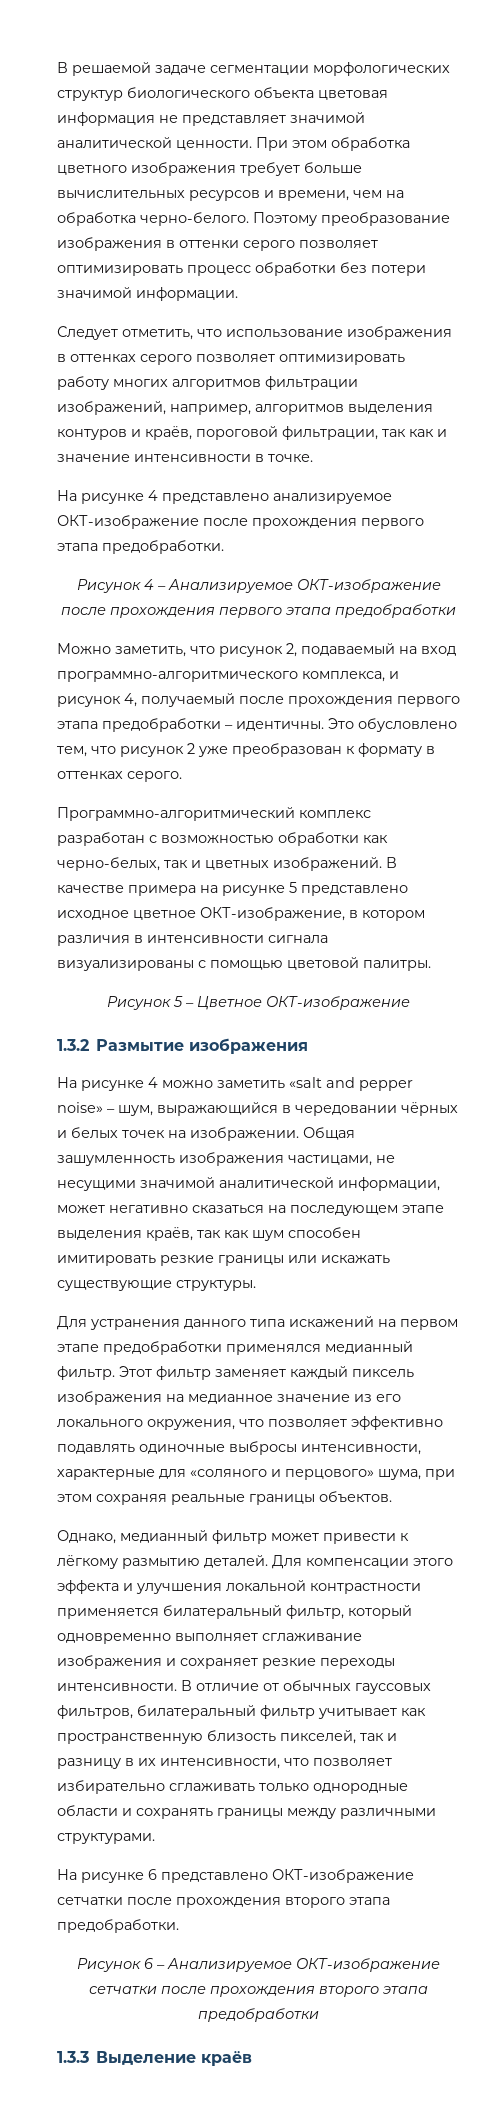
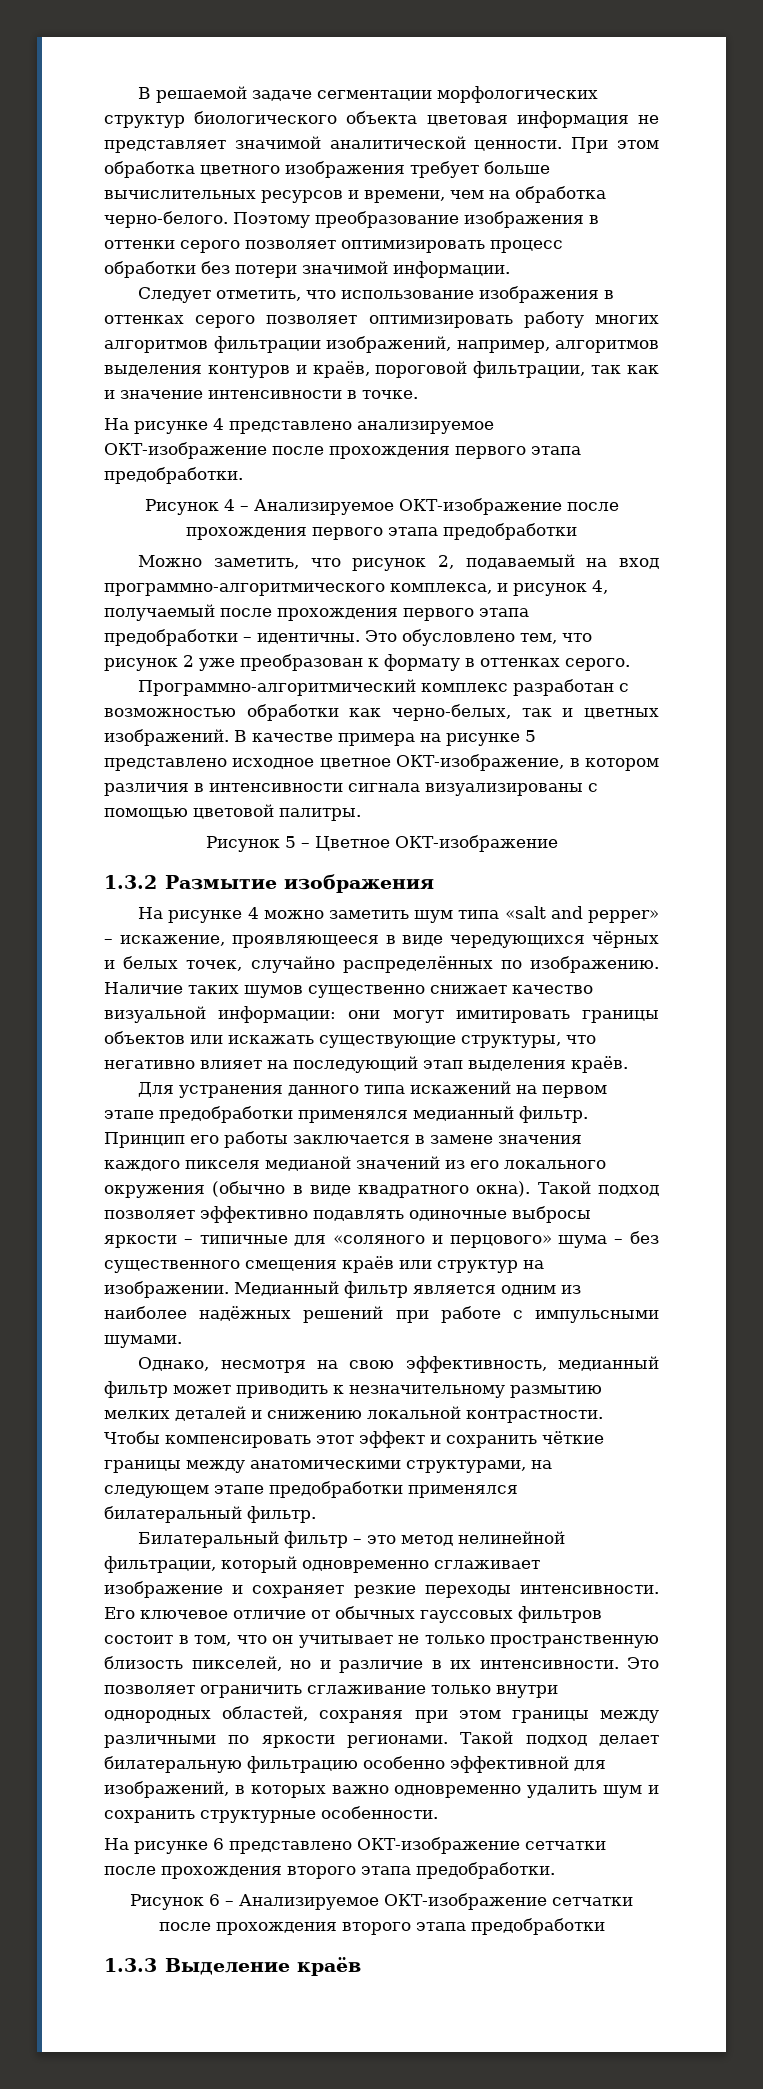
- На рисунке 4 можно заметить «salt and pepper noise» – шум, выражающийся в чередовании чёрных и белых точек на изображении. Общая зашумленность изображения частицами, не несущими значимой аналитической информации, может негативно сказаться на последующем этапе выделения краёв, так как шум способен имитировать резкие границы или искажать существующие структуры.
+ На рисунке 4 можно заметить шум типа «salt and pepper» – искажение, проявляющееся в виде чередующихся чёрных и белых точек, случайно распределённых по изображению. Наличие таких шумов существенно снижает качество визуальной информации: они могут имитировать границы объектов или искажать существующие структуры, что негативно влияет на последующий этап выделения краёв.
- Этот фильтр заменяет каждый пиксель изображения на медианное значение из его локального окружения, что позволяет эффективно подавлять одиночные выбросы интенсивности, характерные для «соляного и перцового» шума, при этом сохраняя реальные границы объектов.
- Однако, медианный фильтр может привести к лёгкому размытию деталей. Для компенсации этого эффекта и улучшения локальной контрастности применяется билатеральный фильтр, который одновременно выполняет сглаживание изображения и сохраняет резкие переходы интенсивности.
+ Принцип его работы заключается в замене значения каждого пикселя медианой значений из его локального окружения (обычно в виде квадратного окна). Такой подход позволяет эффективно подавлять одиночные выбросы яркости – типичные для «соляного и перцового» шума – без существенного смещения краёв или структур на изображении. Медианный фильтр является одним из наиболее надёжных решений при работе с импульсными шумами.
+ Однако, несмотря на свою эффективность, медианный фильтр может приводить к незначительному размытию мелких деталей и снижению локальной контрастности. Чтобы компенсировать этот эффект и сохранить чёткие границы между анатомическими структурами, на следующем этапе предобработки применялся билатеральный фильтр.
+ Билатеральный фильтр – это метод нелинейной фильтрации, который одновременно сглаживает изображение и сохраняет резкие переходы интенсивности.
- В отличие от обычных гауссовых фильтров, билатеральный фильтр учитывает как пространственную близость пикселей, так и разницу в их интенсивности, что позволяет избирательно сглаживать только однородные области и сохранять границы между различными структурами.
+ Его ключевое отличие от обычных гауссовых фильтров состоит в том, что он учитывает не только пространственную близость пикселей, но и различие в их интенсивности. Это позволяет ограничить сглаживание только внутри однородных областей, сохраняя при этом границы между различными по яркости регионами. Такой подход делает билатеральную фильтрацию особенно эффективной для изображений, в которых важно одновременно удалить шум и сохранить структурные особенности.

